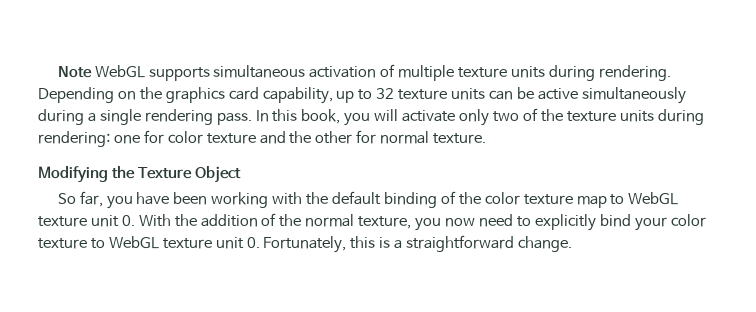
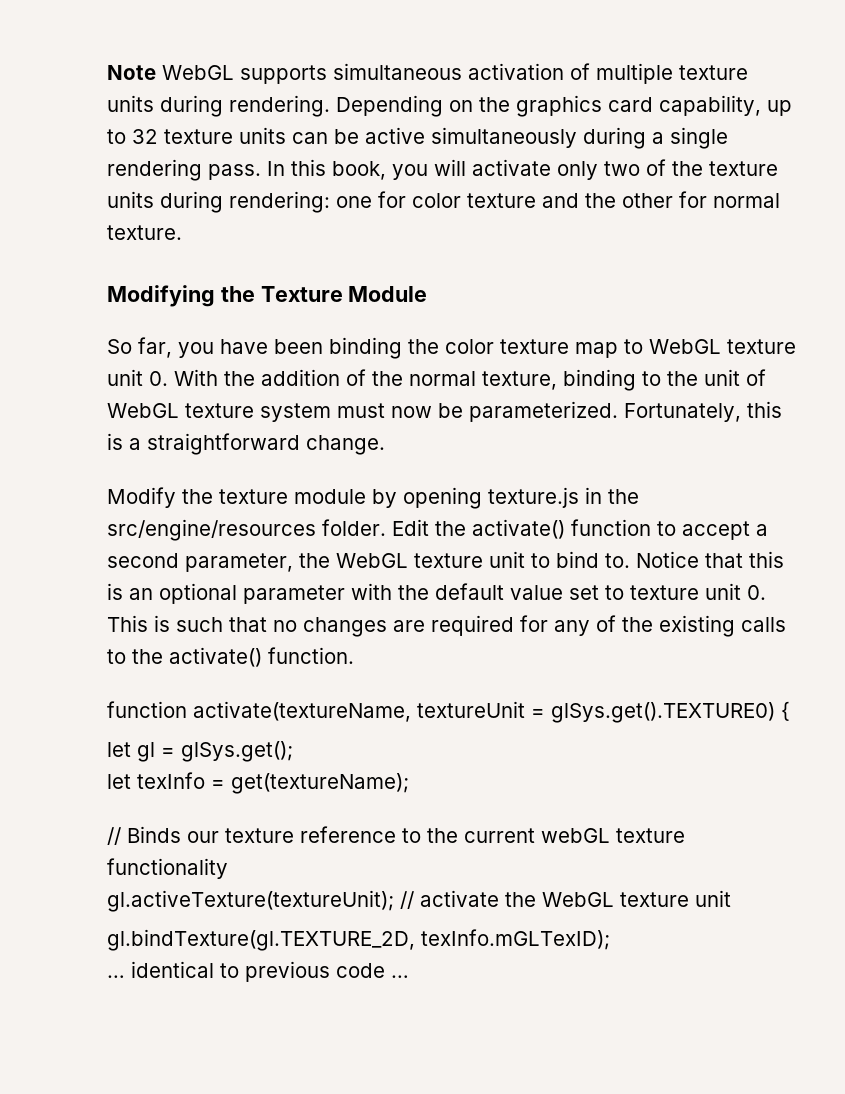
- Modifying the Texture Object
+ Modifying the Texture Module
- So far, you have been working with the default binding of the color texture map to WebGL texture unit 0. With the addition of the normal texture, you now need to explicitly bind your color texture to WebGL texture unit 0. Fortunately, this is a straightforward change.
+ So far, you have been binding the color texture map to WebGL texture unit 0. With the addition of the normal texture, binding to the unit of WebGL texture system must now be parameterized. Fortunately, this is a straightforward change.
+ Modify the texture module by opening texture.js in the src/engine/resources folder. Edit the activate() function to accept a second parameter, the WebGL texture unit to bind to. Notice that this is an optional parameter with the default value set to texture unit 0. This is such that no changes are required for any of the existing calls to the activate() function.
+ function activate(textureName, textureUnit = glSys.get().TEXTURE0) {
+ let gl = glSys.get();
+ let texInfo = get(textureName);
+ // Binds our texture reference to the current webGL texture functionality
+ gl.activeTexture(textureUnit); // activate the WebGL texture unit
+ gl.bindTexture(gl.TEXTURE_2D, texInfo.mGLTexID);
+ … identical to previous code …

